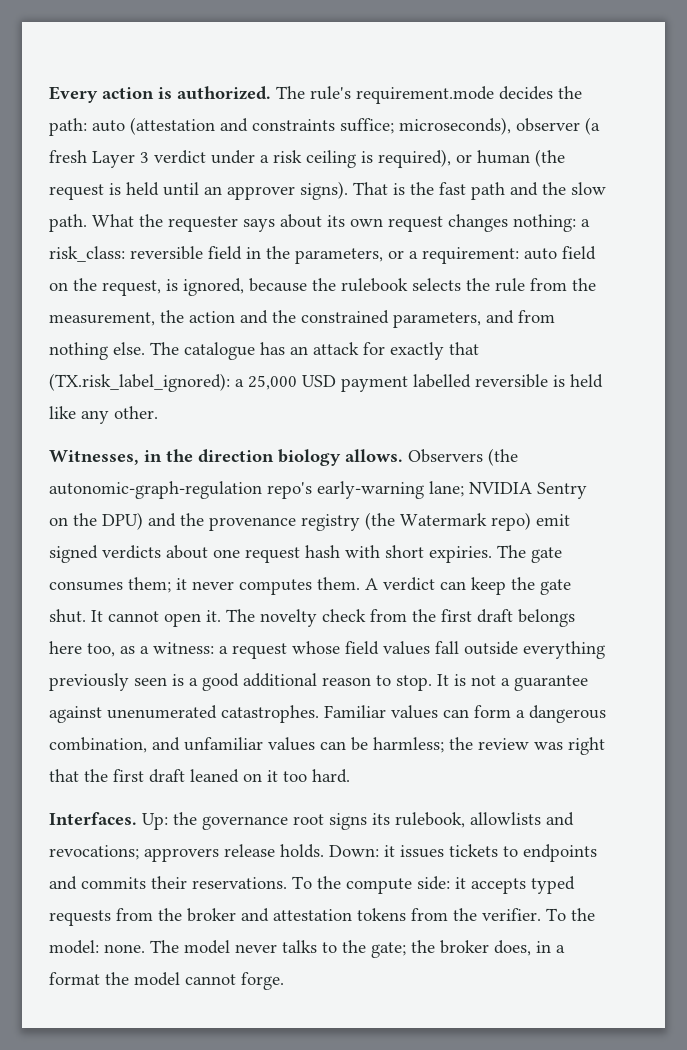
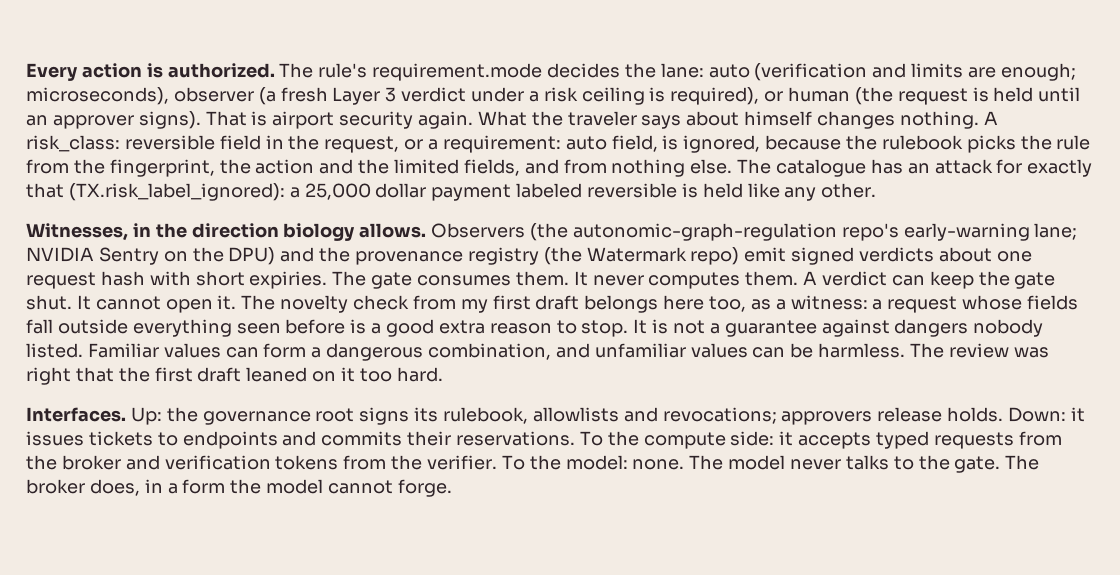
- The rule's requirement.mode decides the path: auto (attestation and constraints suffice; microseconds), observer (a fresh Layer 3 verdict under a risk ceiling is required), or human (the request is held until an approver signs).
+ The rule's requirement.mode decides the lane: auto (verification and limits are enough; microseconds), observer (a fresh Layer 3 verdict under a risk ceiling is required), or human (the request is held until an approver signs).
- That is the fast path and the slow path.
+ That is airport security again.
- What the requester says about its own request changes nothing: a risk_class: reversible field in the parameters, or a requirement: auto field on the request, is ignored, because the rulebook selects the rule from the measurement, the action and the constrained parameters, and from nothing else.
+ What the traveler says about himself changes nothing. A risk_class: reversible field in the request, or a requirement: auto field, is ignored, because the rulebook picks the rule from the fingerprint, the action and the limited fields, and from nothing else.
- The catalogue has an attack for exactly that (TX.risk_label_ignored): a 25,000 USD payment labelled reversible is held like any other.
+ The catalogue has an attack for exactly that (TX.risk_label_ignored): a 25,000 dollar payment labeled reversible is held like any other.
- The gate consumes them; it never computes them.
+ The gate consumes them. It never computes them.
- The novelty check from the first draft belongs here too, as a witness: a request whose field values fall outside everything previously seen is a good additional reason to stop.
+ The novelty check from my first draft belongs here too, as a witness: a request whose fields fall outside everything seen before is a good extra reason to stop.
- It is not a guarantee against unenumerated catastrophes.
+ It is not a guarantee against dangers nobody listed.
- Familiar values can form a dangerous combination, and unfamiliar values can be harmless; the review was right that the first draft leaned on it too hard.
+ Familiar values can form a dangerous combination, and unfamiliar values can be harmless. The review was right that the first draft leaned on it too hard.
- To the compute side: it accepts typed requests from the broker and attestation tokens from the verifier.
+ To the compute side: it accepts typed requests from the broker and verification tokens from the verifier.
- The model never talks to the gate; the broker does, in a format the model cannot forge.
+ The model never talks to the gate. The broker does, in a form the model cannot forge.

